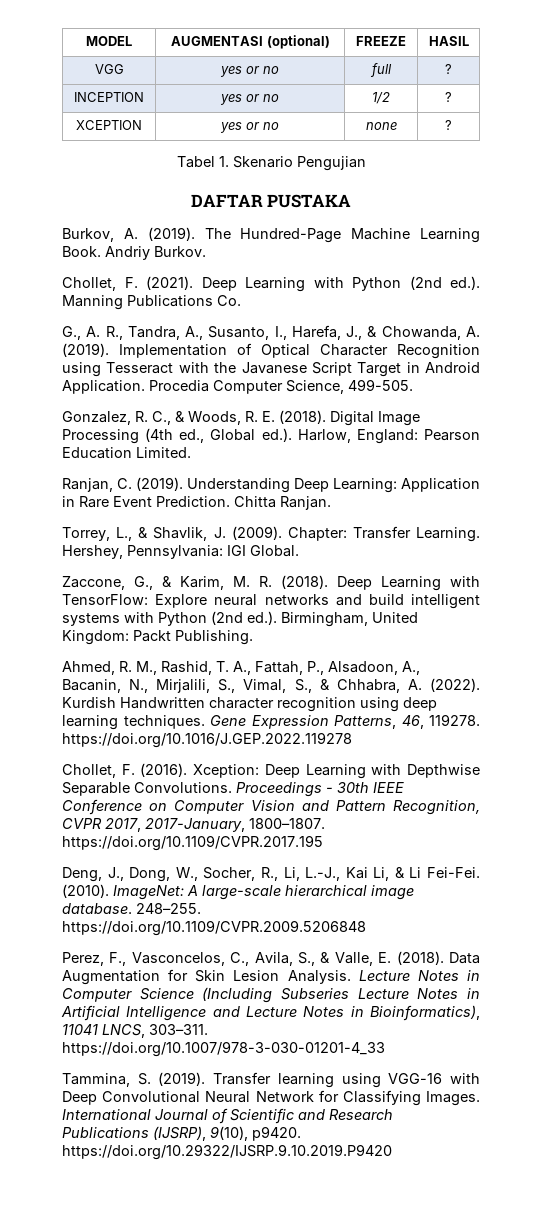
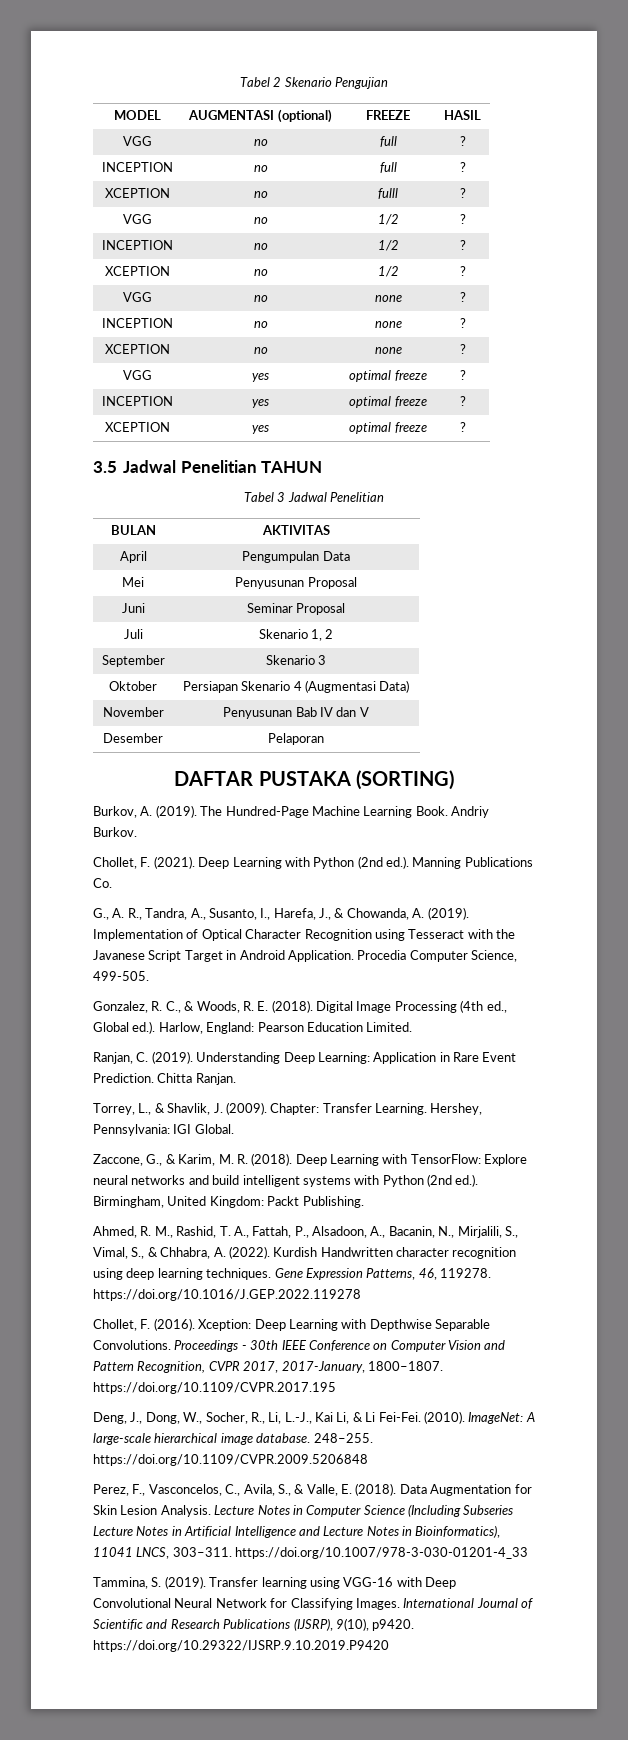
+ Tabel 2 Skenario Pengujian
- VGG | yes or no | full | ?
+ VGG | no | full | ?
- INCEPTION | yes or no | 1/2 | ?
+ INCEPTION | no | full | ?
+ XCEPTION | no | fulll | ?
+ VGG | no | 1/2 | ?
+ INCEPTION | no | 1/2 | ?
- XCEPTION | yes or no | none | ?
- Tabel 1. Skenario Pengujian
+ XCEPTION | no | 1/2 | ?
+ VGG | no | none | ?
+ INCEPTION | no | none | ?
+ XCEPTION | no | none | ?
+ VGG | yes | optimal freeze | ?
+ INCEPTION | yes | optimal freeze | ?
+ XCEPTION | yes | optimal freeze | ?
+ 3.5 Jadwal Penelitian TAHUN
+ Tabel 3 Jadwal Penelitian
+ BULAN | AKTIVITAS
+ April | Pengumpulan Data
+ Mei | Penyusunan Proposal
+ Juni | Seminar Proposal
+ Juli | Skenario 1, 2
+ September | Skenario 3
+ Oktober | Persiapan Skenario 4 (Augmentasi Data)
+ November | Penyusunan Bab IV dan V
+ Desember | Pelaporan
- DAFTAR PUSTAKA
+ DAFTAR PUSTAKA (SORTING)

